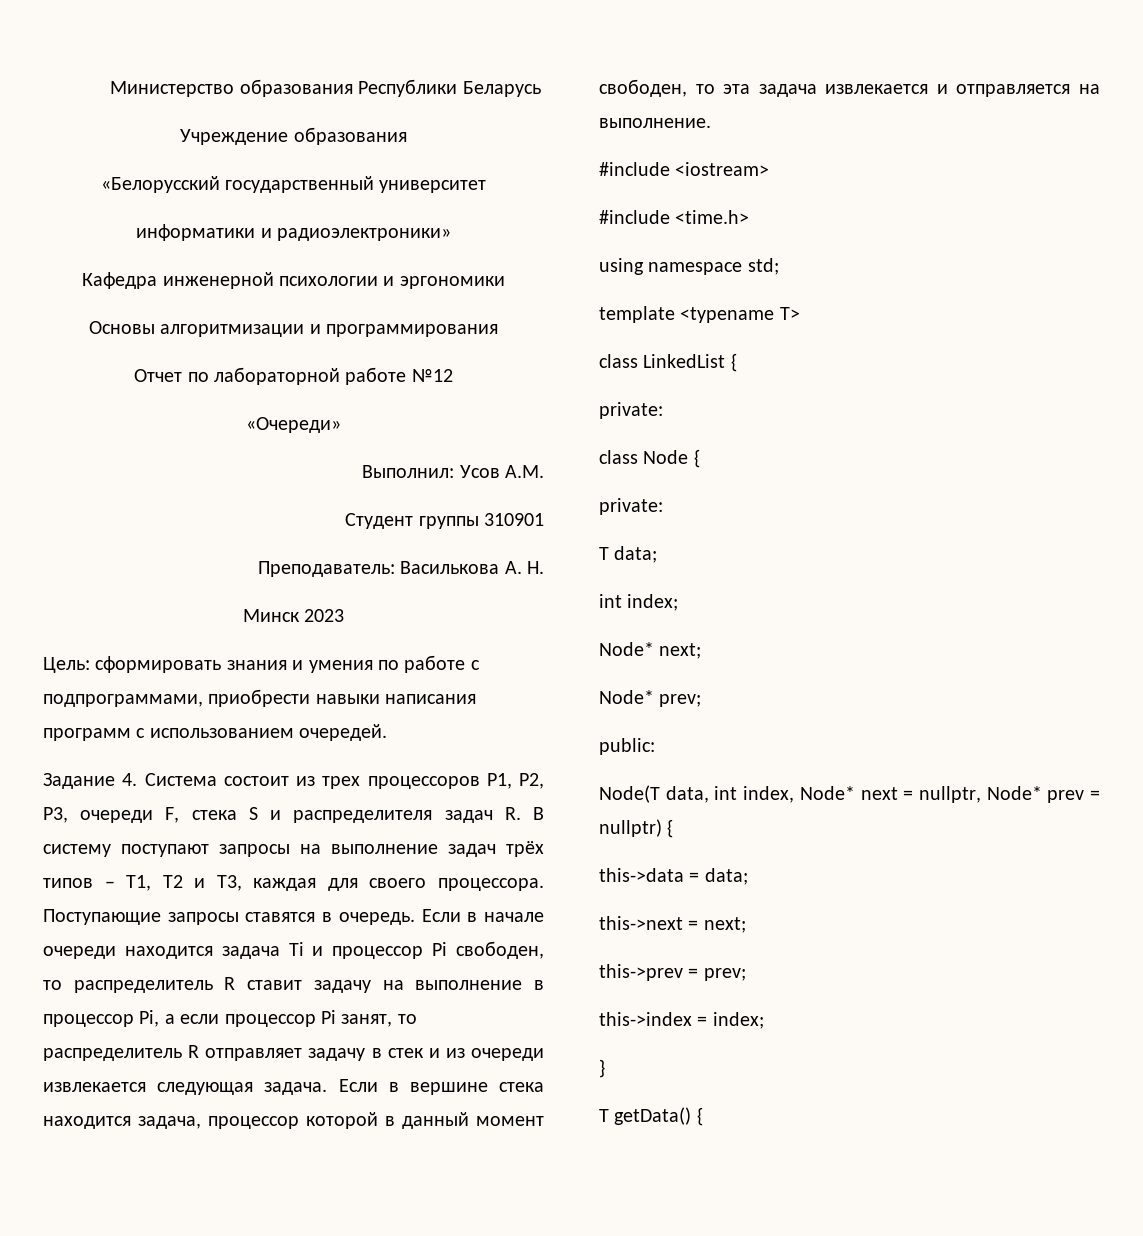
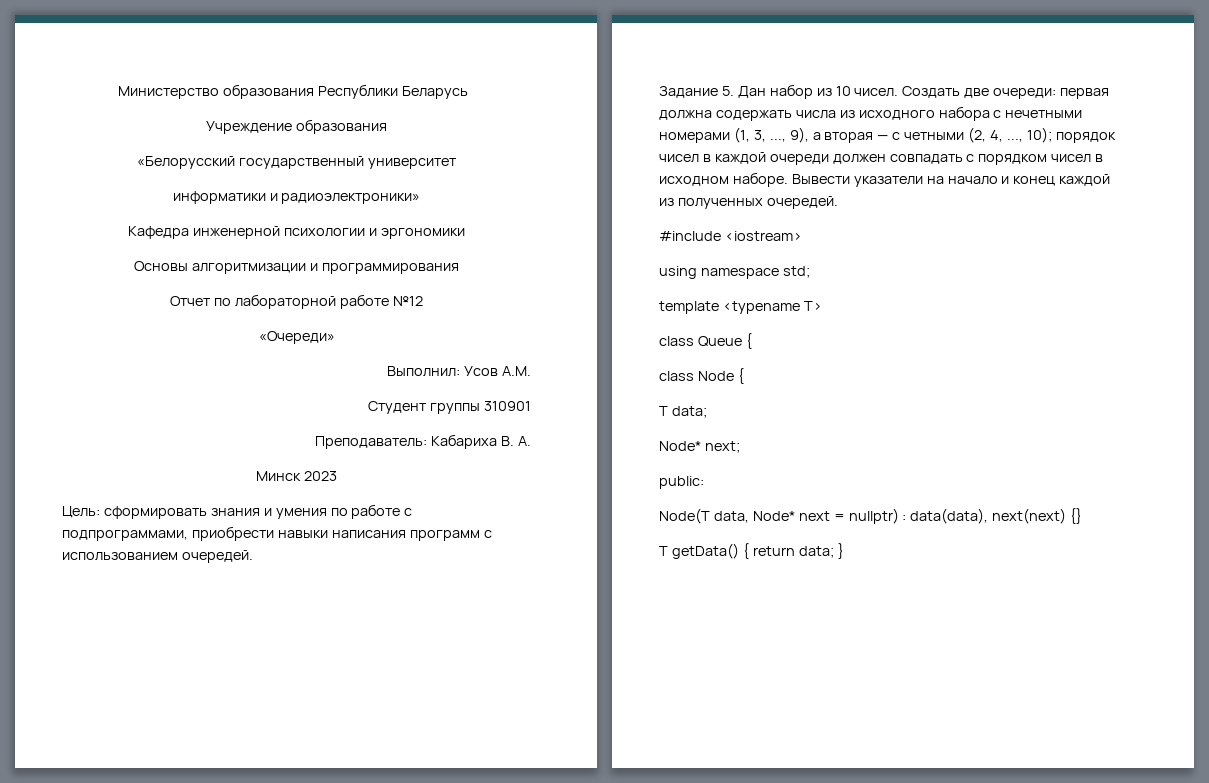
- Преподаватель: Василькова А. Н.
+ Преподаватель: Кабариха В. А.
- Задание 4. Система состоит из трех процессоров P1, P2, P3, очереди F, стека S и распределителя задач R. В систему поступают запросы на выполнение задач трёх типов – T1, T2 и T3, каждая для своего процессора. Поступающие запросы ставятся в очередь. Если в начале очереди находится задача Ti и процессор Pi свободен, то распределитель R ставит задачу на выполнение в процессор Pi, а если процессор Pi занят, то распределитель R отправляет задачу в стек и из очереди извлекается следующая задача. Если в вершине стека находится задача, процессор которой в данный момент свободен, то эта задача извлекается и отправляется на выполнение.
+ Задание 5. Дан набор из 10 чисел. Создать две очереди: первая должна содержать числа из исходного набора с нечетными номерами (1, 3, ..., 9), а вторая — с четными (2, 4, ..., 10); порядок чисел в каждой очереди должен совпадать с порядком чисел в исходном наборе. Вывести указатели на начало и конец каждой из полученных очередей.
- #include <time.h>
- class LinkedList {
- private:
+ class Queue {
  class Node {
- private:
- int index;
- Node* prev;
- Node(T data, int index, Node* next = nullptr, Node* prev = nullptr) {
- this->data = data;
- this->next = next;
- this->prev = prev;
- this->index = index;
- }
+ Node(T data, Node* next = nullptr) : data(data), next(next) {}
- T getData() {
+ T getData() { return data; }

